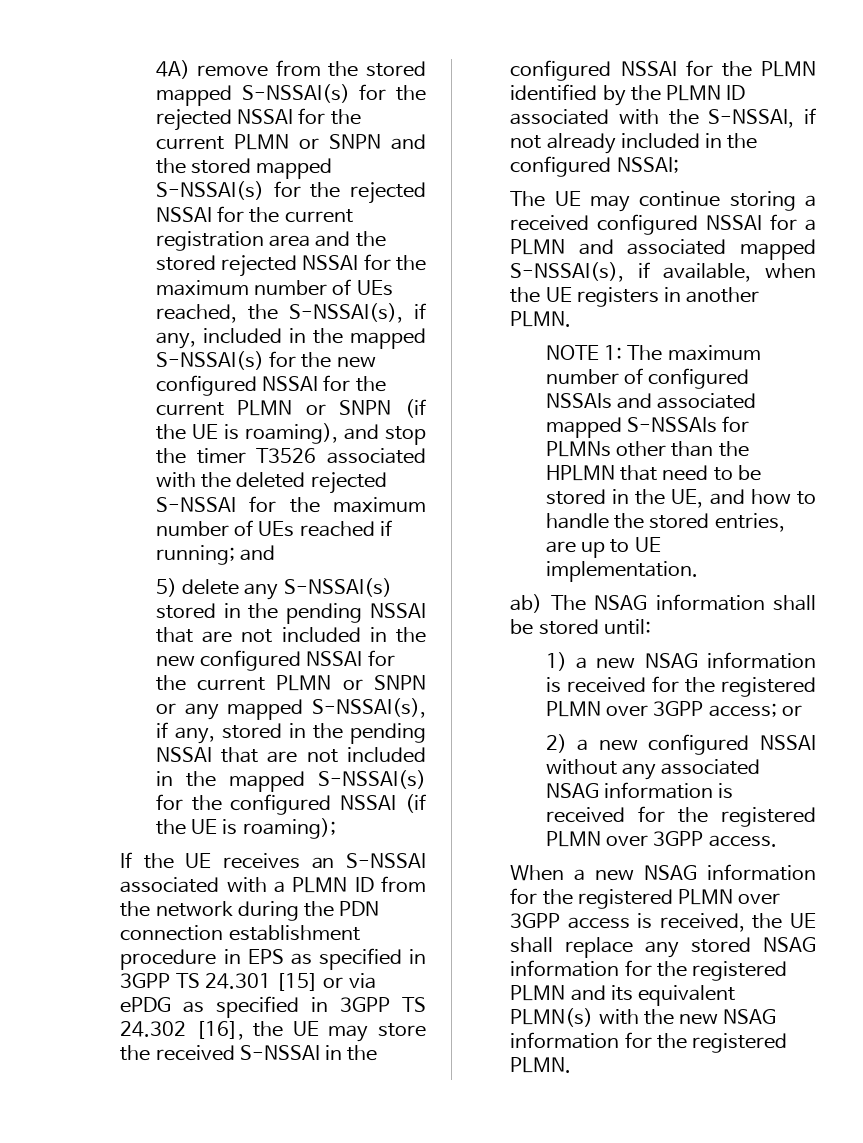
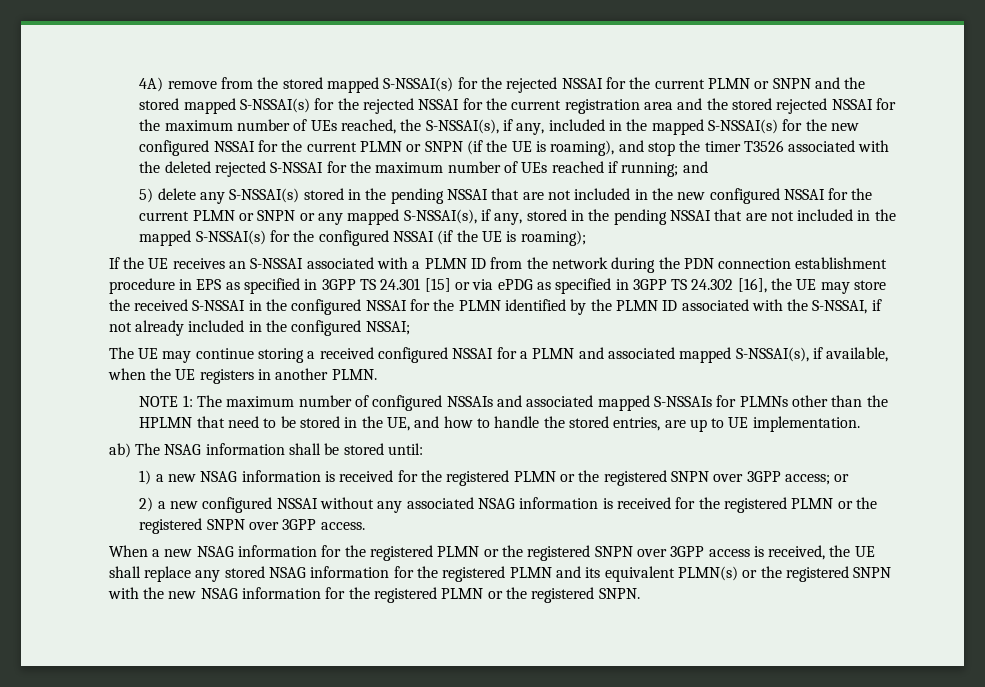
- 1) a new NSAG information is received for the registered PLMN over 3GPP access; or
+ 1) a new NSAG information is received for the registered PLMN or the registered SNPN over 3GPP access; or
- 2) a new configured NSSAI without any associated NSAG information is received for the registered PLMN over 3GPP access.
+ 2) a new configured NSSAI without any associated NSAG information is received for the registered PLMN or the registered SNPN over 3GPP access.
- When a new NSAG information for the registered PLMN over 3GPP access is received, the UE shall replace any stored NSAG information for the registered PLMN and its equivalent PLMN(s) with the new NSAG information for the registered PLMN.
+ When a new NSAG information for the registered PLMN or the registered SNPN over 3GPP access is received, the UE shall replace any stored NSAG information for the registered PLMN and its equivalent PLMN(s) or the registered SNPN with the new NSAG information for the registered PLMN or the registered SNPN.

